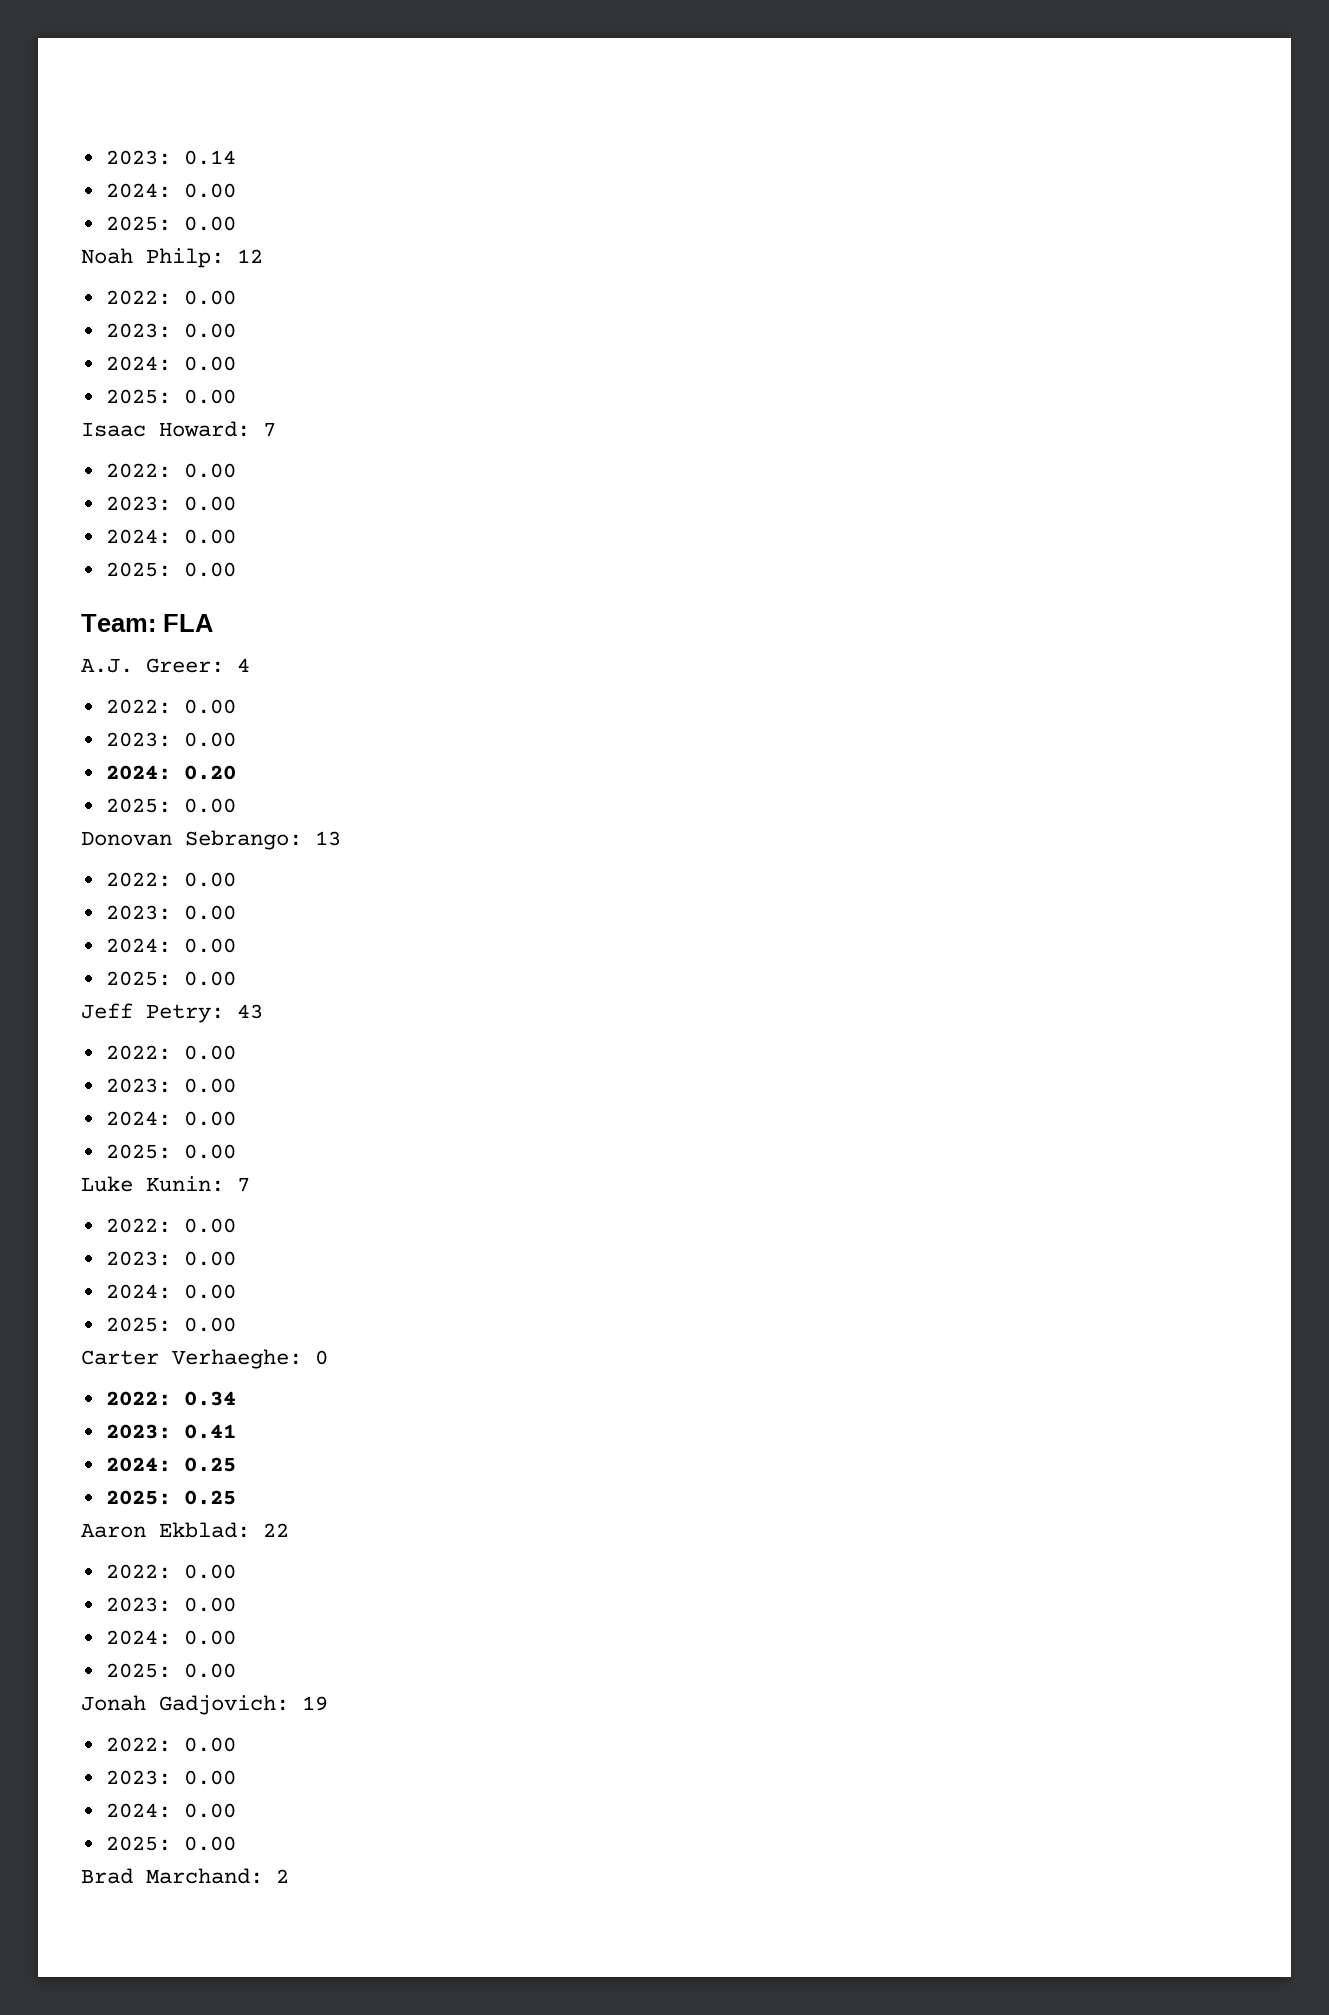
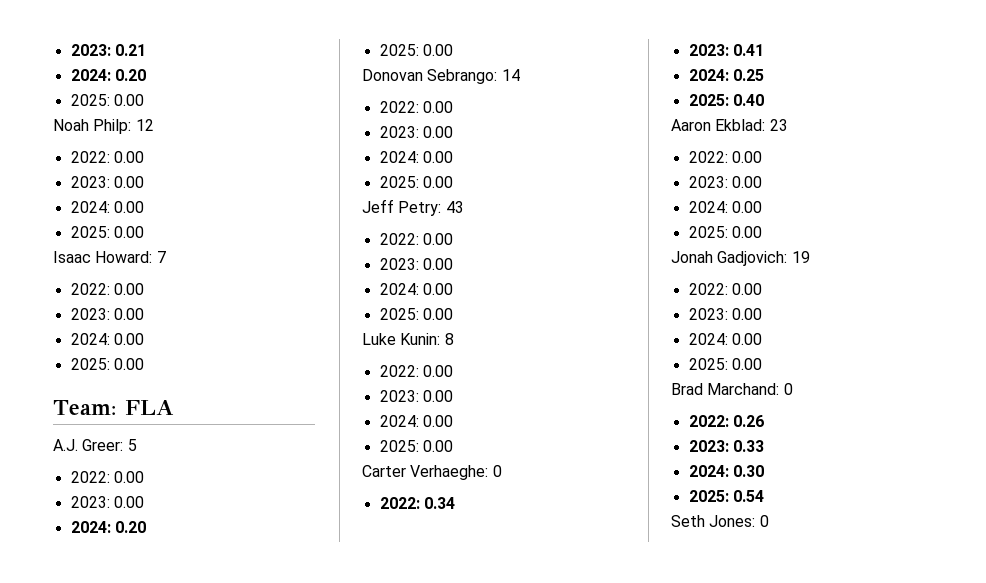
- 2023: 0.14
- 2024: 0.00
+ 2023: 0.21
+ 2024: 0.20
- A.J. Greer: 4
+ A.J. Greer: 5
- Donovan Sebrango: 13
+ Donovan Sebrango: 14
- Luke Kunin: 7
+ Luke Kunin: 8
- 2025: 0.25
+ 2025: 0.40
- Aaron Ekblad: 22
+ Aaron Ekblad: 23
- Brad Marchand: 2
+ Brad Marchand: 0
+ 2022: 0.26
+ 2023: 0.33
+ 2024: 0.30
+ 2025: 0.54
+ Seth Jones: 0

